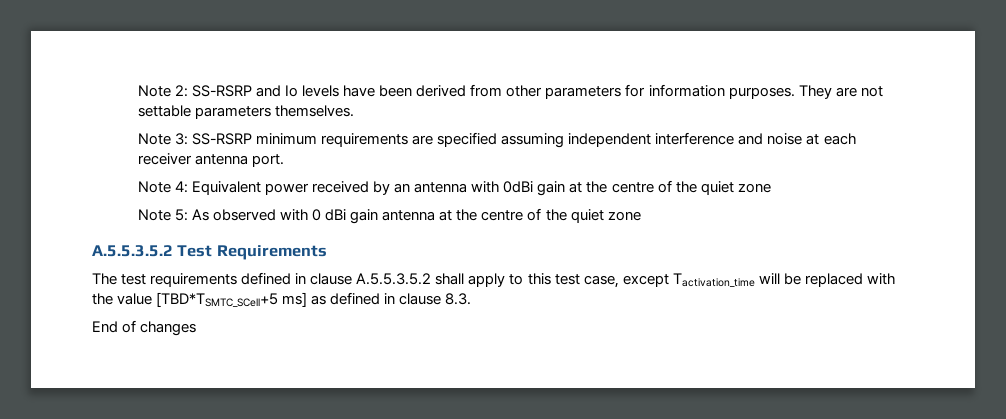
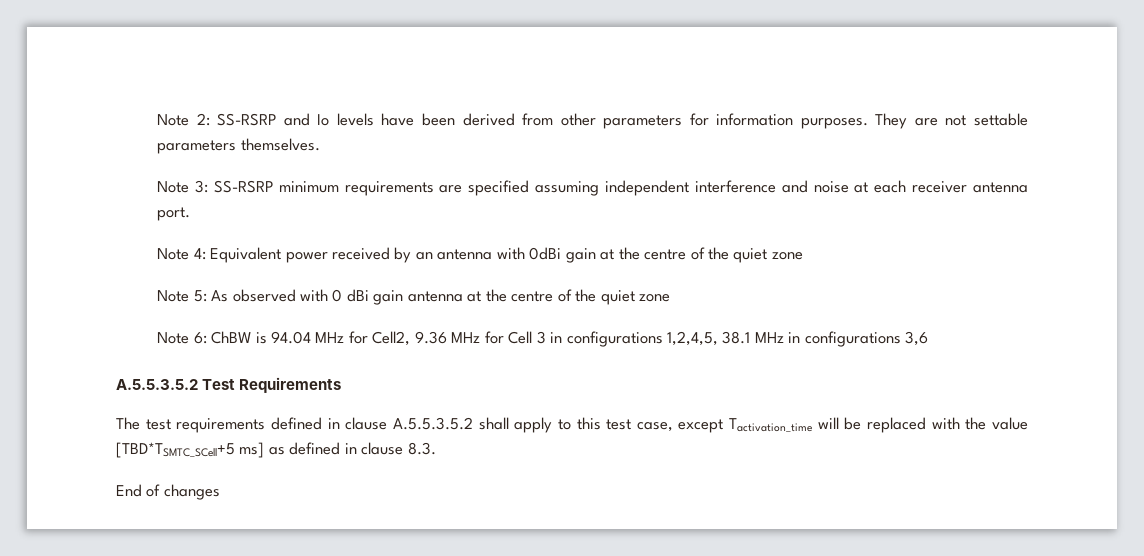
+ Note 6: ChBW is 94.04 MHz for Cell2, 9.36 MHz for Cell 3 in configurations 1,2,4,5, 38.1 MHz in configurations 3,6

